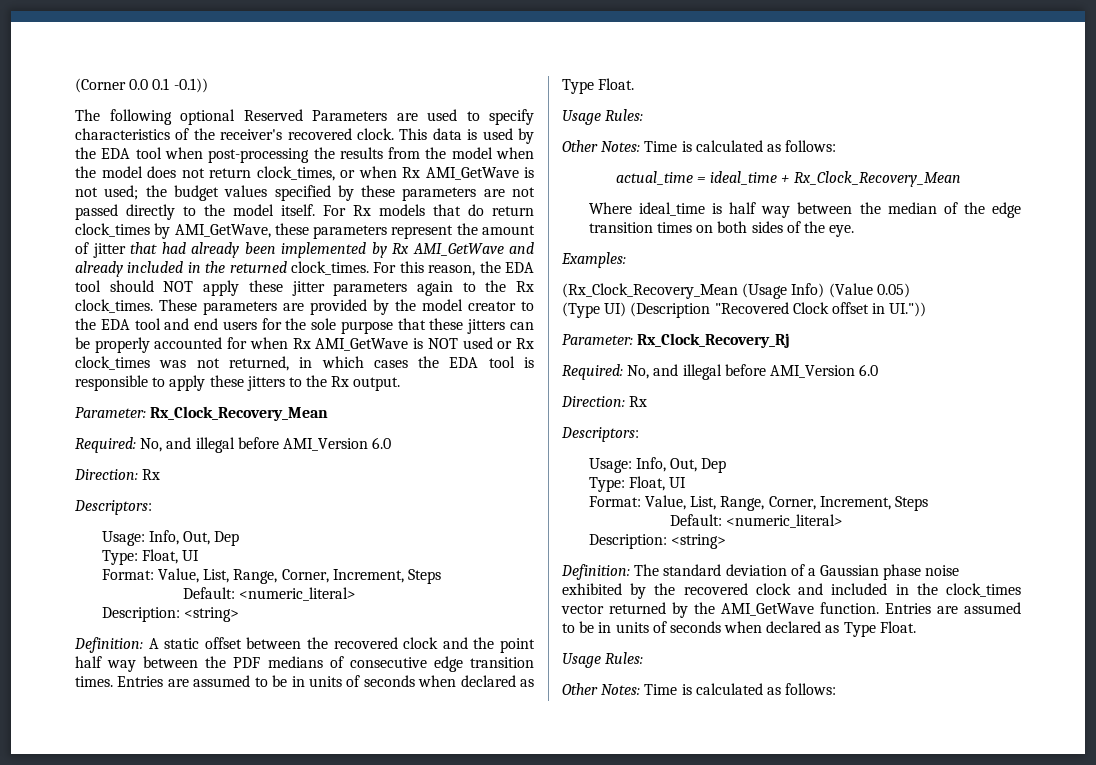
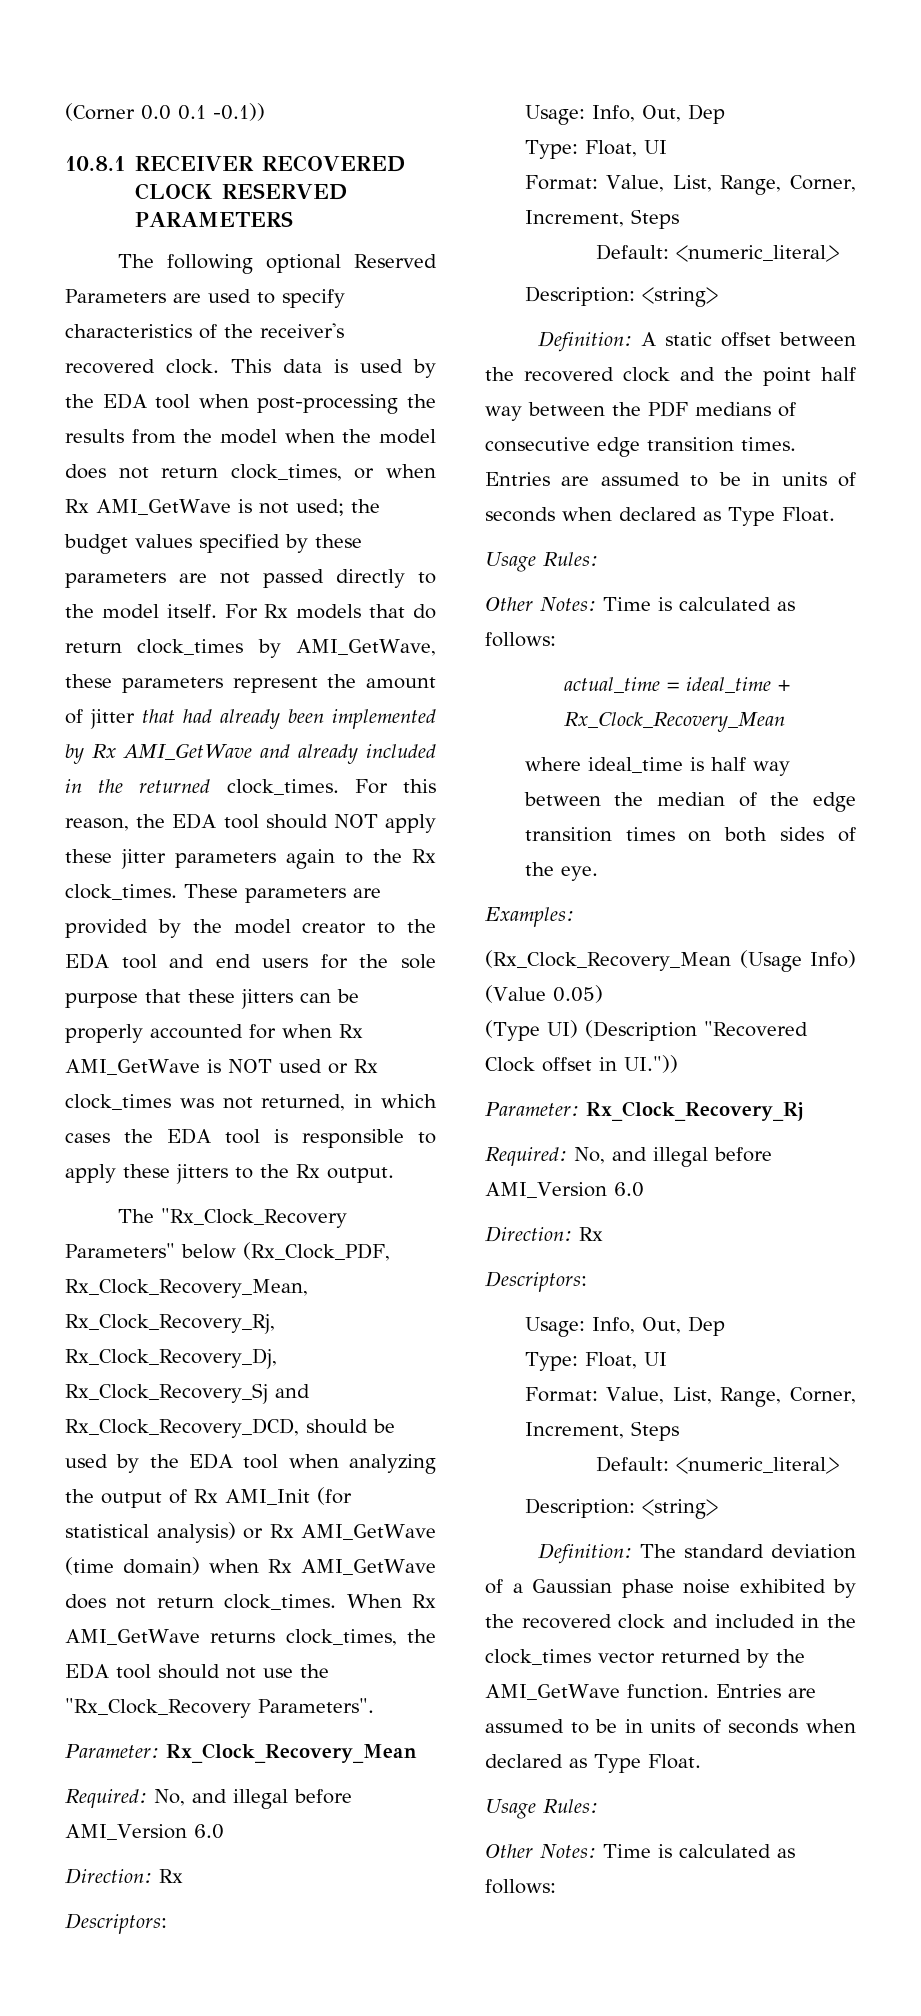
+ 10.8.1 RECEIVER RECOVERED CLOCK RESERVED PARAMETERS
+ The "Rx_Clock_Recovery Parameters" below (Rx_Clock_PDF, Rx_Clock_Recovery_Mean, Rx_Clock_Recovery_Rj, Rx_Clock_Recovery_Dj, Rx_Clock_Recovery_Sj and Rx_Clock_Recovery_DCD, should be used by the EDA tool when analyzing the output of Rx AMI_Init (for statistical analysis) or Rx AMI_GetWave (time domain) when Rx AMI_GetWave does not return clock_times. When Rx AMI_GetWave returns clock_times, the EDA tool should not use the "Rx_Clock_Recovery Parameters".
- Where ideal_time is half way between the median of the edge transition times on both sides of the eye.
+ where ideal_time is half way between the median of the edge transition times on both sides of the eye.

